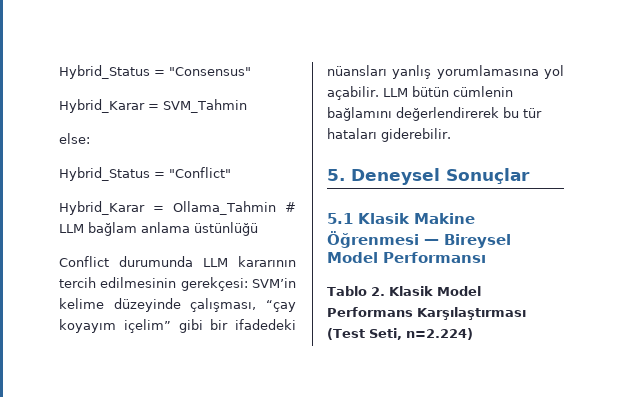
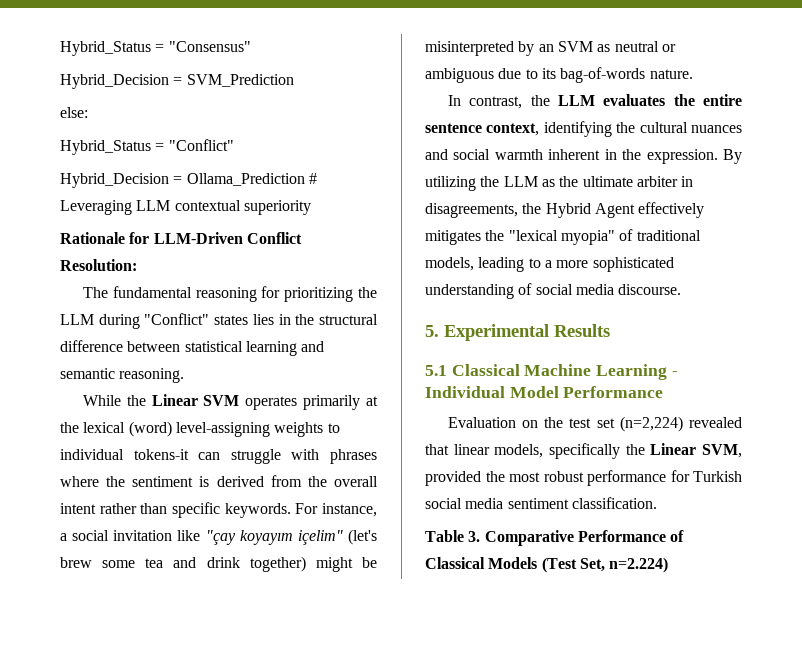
- Hybrid_Karar = SVM_Tahmin
+ Hybrid_Decision = SVM_Prediction
- Hybrid_Karar = Ollama_Tahmin # LLM bağlam anlama üstünlüğü
- Conflict durumunda LLM kararının tercih edilmesinin gerekçesi: SVM’in kelime düzeyinde çalışması, “çay koyayım içelim” gibi bir ifadedeki nüansları yanlış yorumlamasına yol açabilir. LLM bütün cümlenin bağlamını değerlendirerek bu tür hataları giderebilir.
+ Hybrid_Decision = Ollama_Prediction # Leveraging LLM contextual superiority
+ Rationale for LLM-Driven Conflict Resolution:
+ The fundamental reasoning for prioritizing the LLM during "Conflict" states lies in the structural difference between statistical learning and semantic reasoning.
+ While the Linear SVM operates primarily at the lexical (word) level-assigning weights to individual tokens-it can struggle with phrases where the sentiment is derived from the overall intent rather than specific keywords. For instance, a social invitation like "çay koyayım içelim" (let's brew some tea and drink together) might be misinterpreted by an SVM as neutral or ambiguous due to its bag-of-words nature.
+ In contrast, the LLM evaluates the entire sentence context, identifying the cultural nuances and social warmth inherent in the expression. By utilizing the LLM as the ultimate arbiter in disagreements, the Hybrid Agent effectively mitigates the "lexical myopia" of traditional models, leading to a more sophisticated understanding of social media discourse.
- 5. Deneysel Sonuçlar
+ 5. Experimental Results
- 5.1 Klasik Makine Öğrenmesi — Bireysel Model Performansı
- Tablo 2. Klasik Model Performans Karşılaştırması (Test Seti, n=2.224)
+ 5.1 Classical Machine Learning - Individual Model Performance
+ Evaluation on the test set (n=2,224) revealed that linear models, specifically the Linear SVM, provided the most robust performance for Turkish social media sentiment classification.
+ Table 3. Comparative Performance of Classical Models (Test Set, n=2.224)

